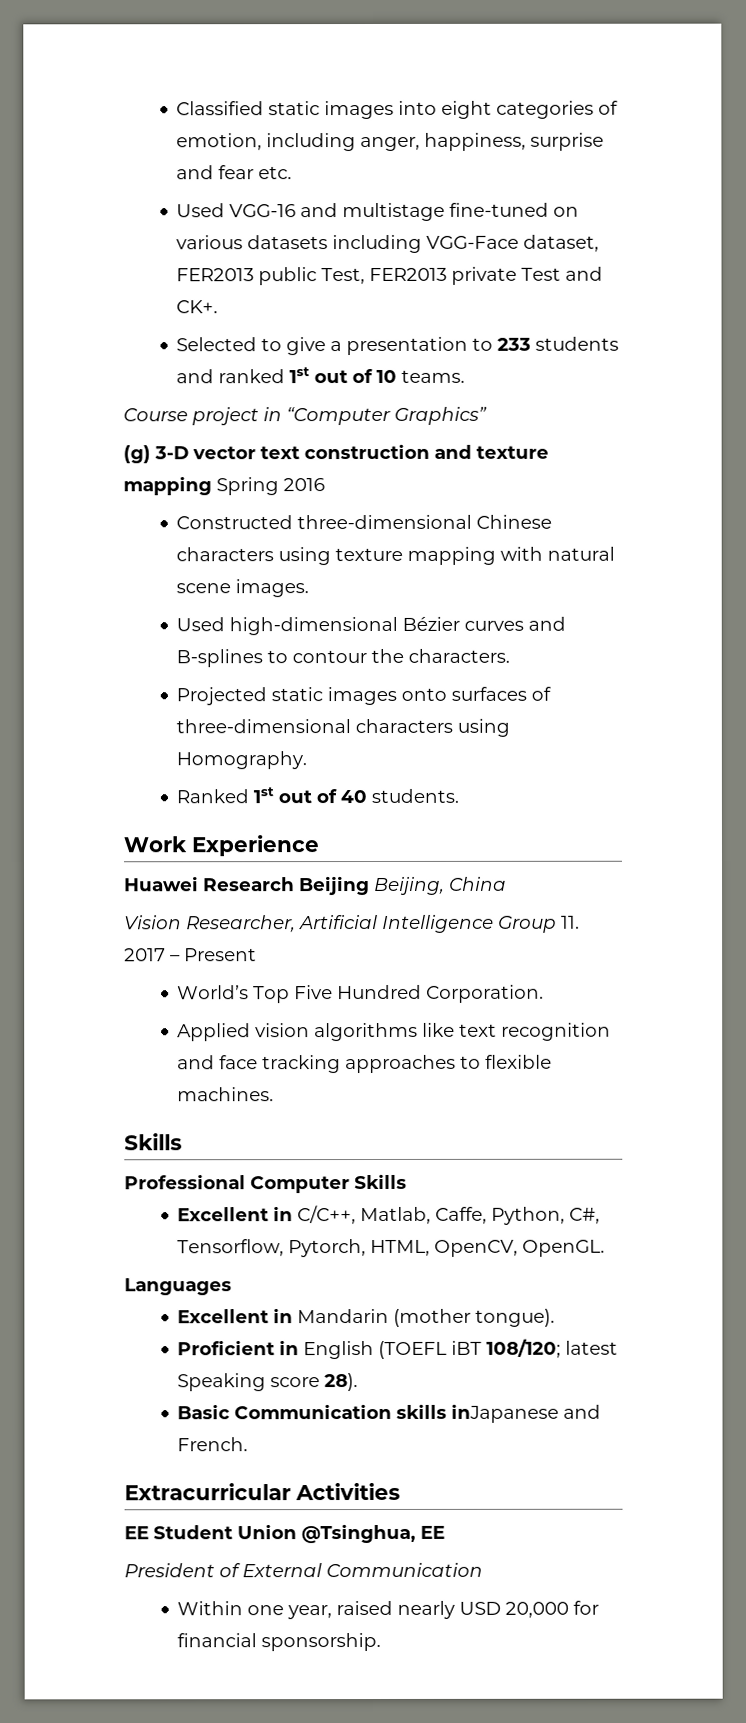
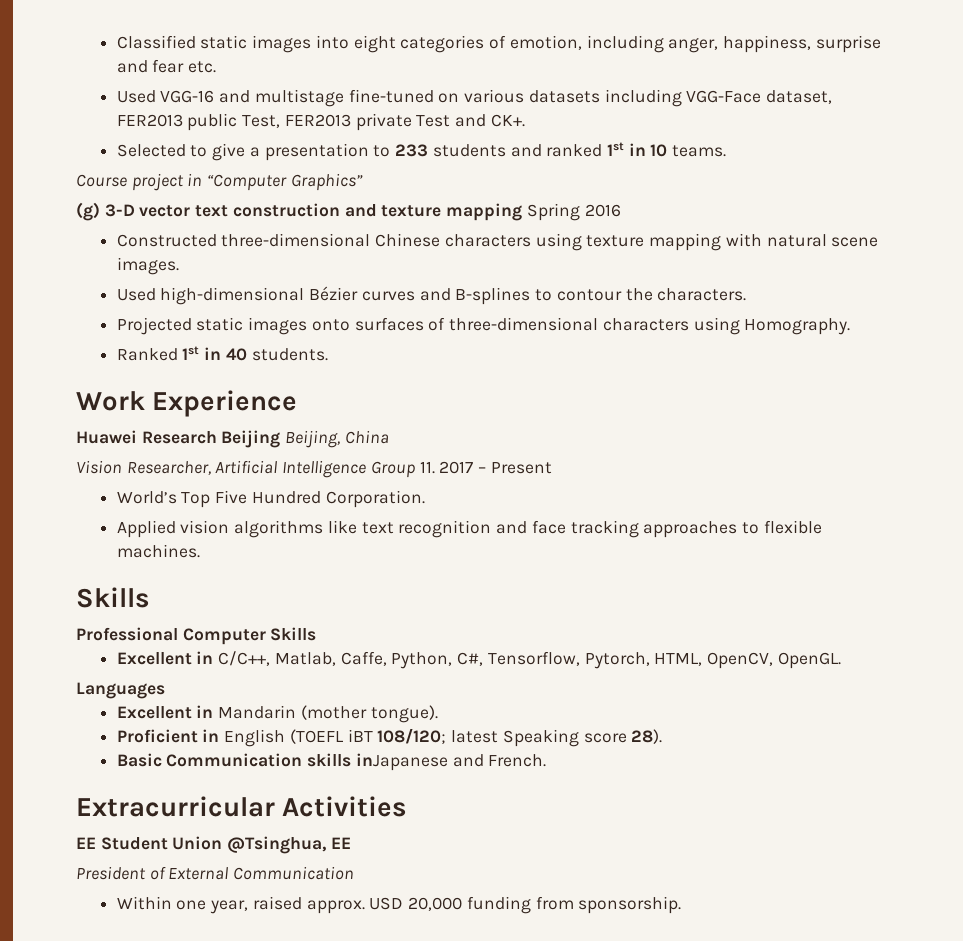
- Selected to give a presentation to 233 students and ranked 1st out of 10 teams.
+ Selected to give a presentation to 233 students and ranked 1st in 10 teams.
- Ranked 1st out of 40 students.
+ Ranked 1st in 40 students.
- Within one year, raised nearly USD 20,000 for financial sponsorship.
+ Within one year, raised approx. USD 20,000 funding from sponsorship.

